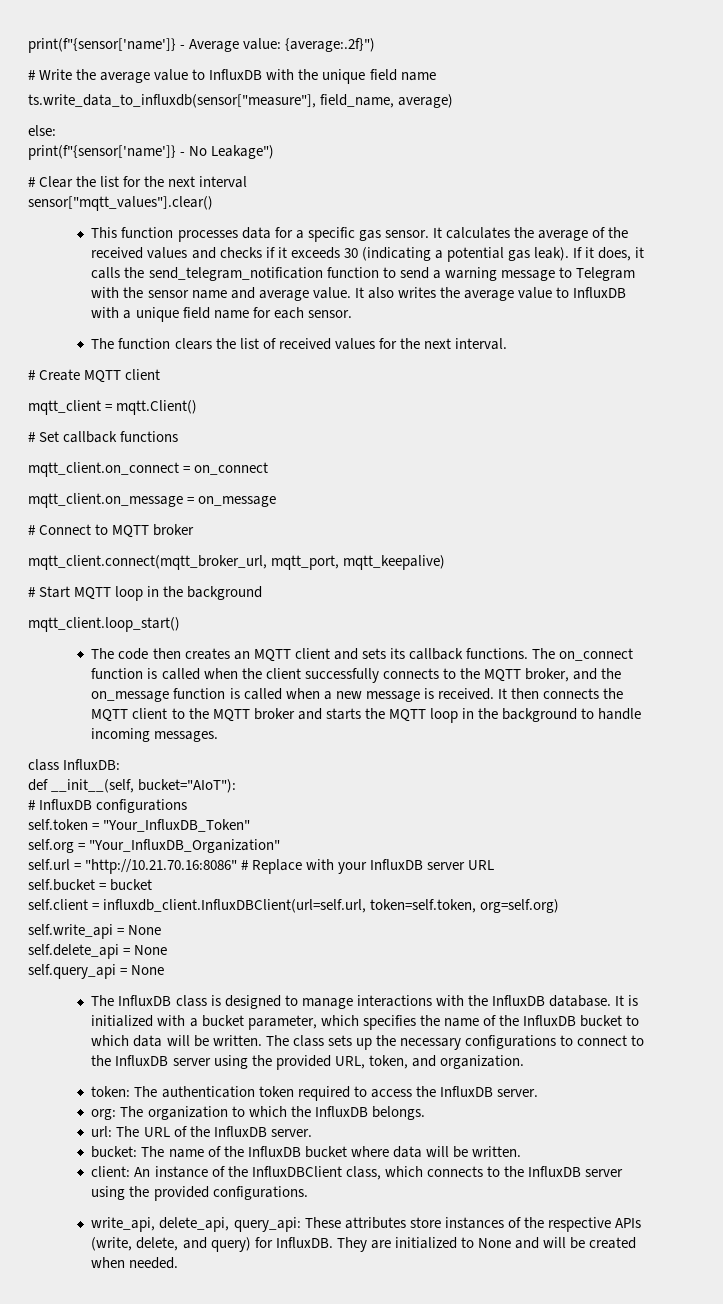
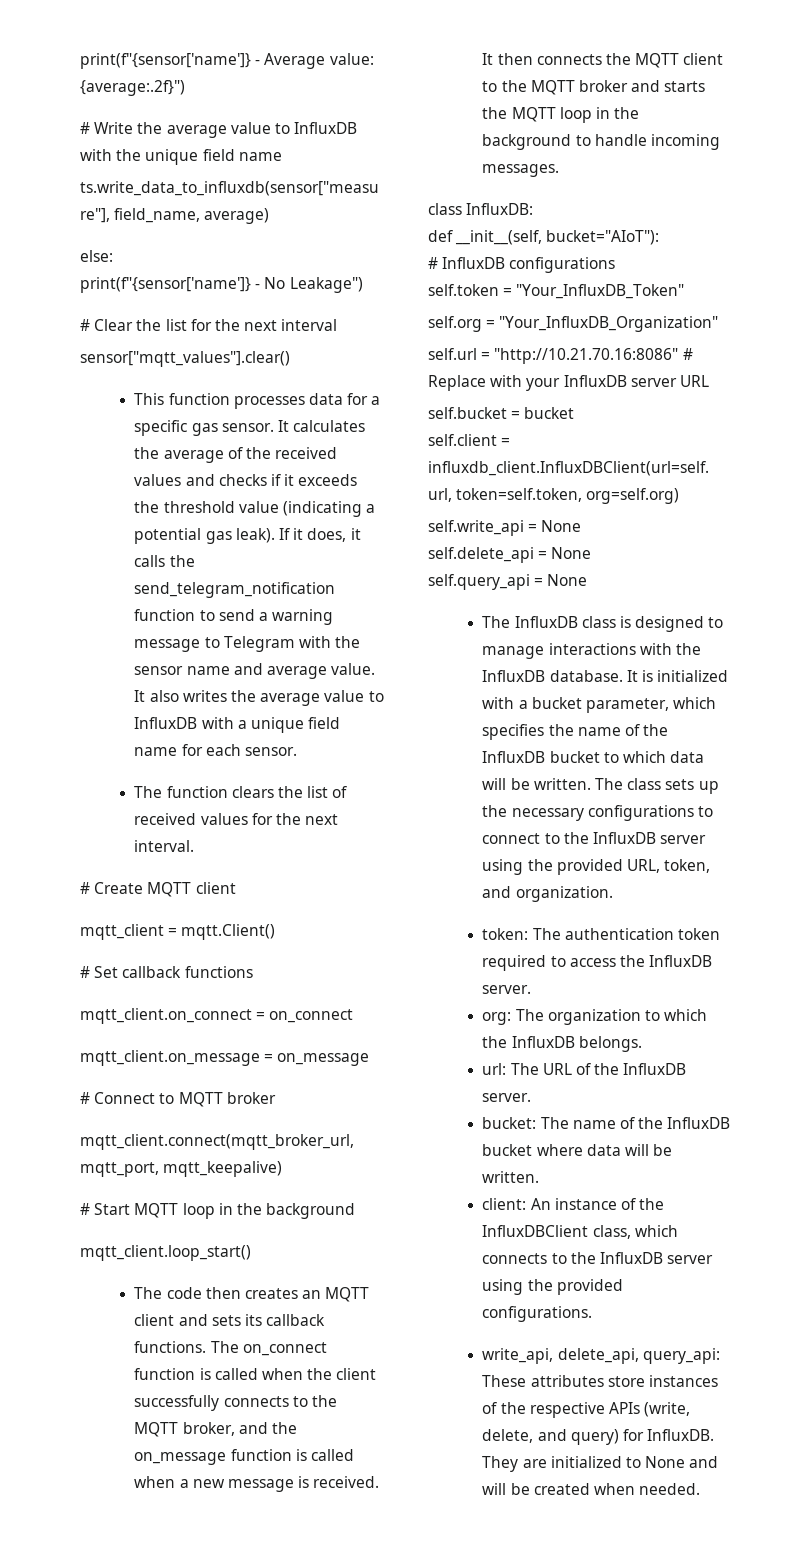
- It calculates the average of the received values and checks if it exceeds 30 (indicating a potential gas leak).
+ It calculates the average of the received values and checks if it exceeds the threshold value (indicating a potential gas leak).

